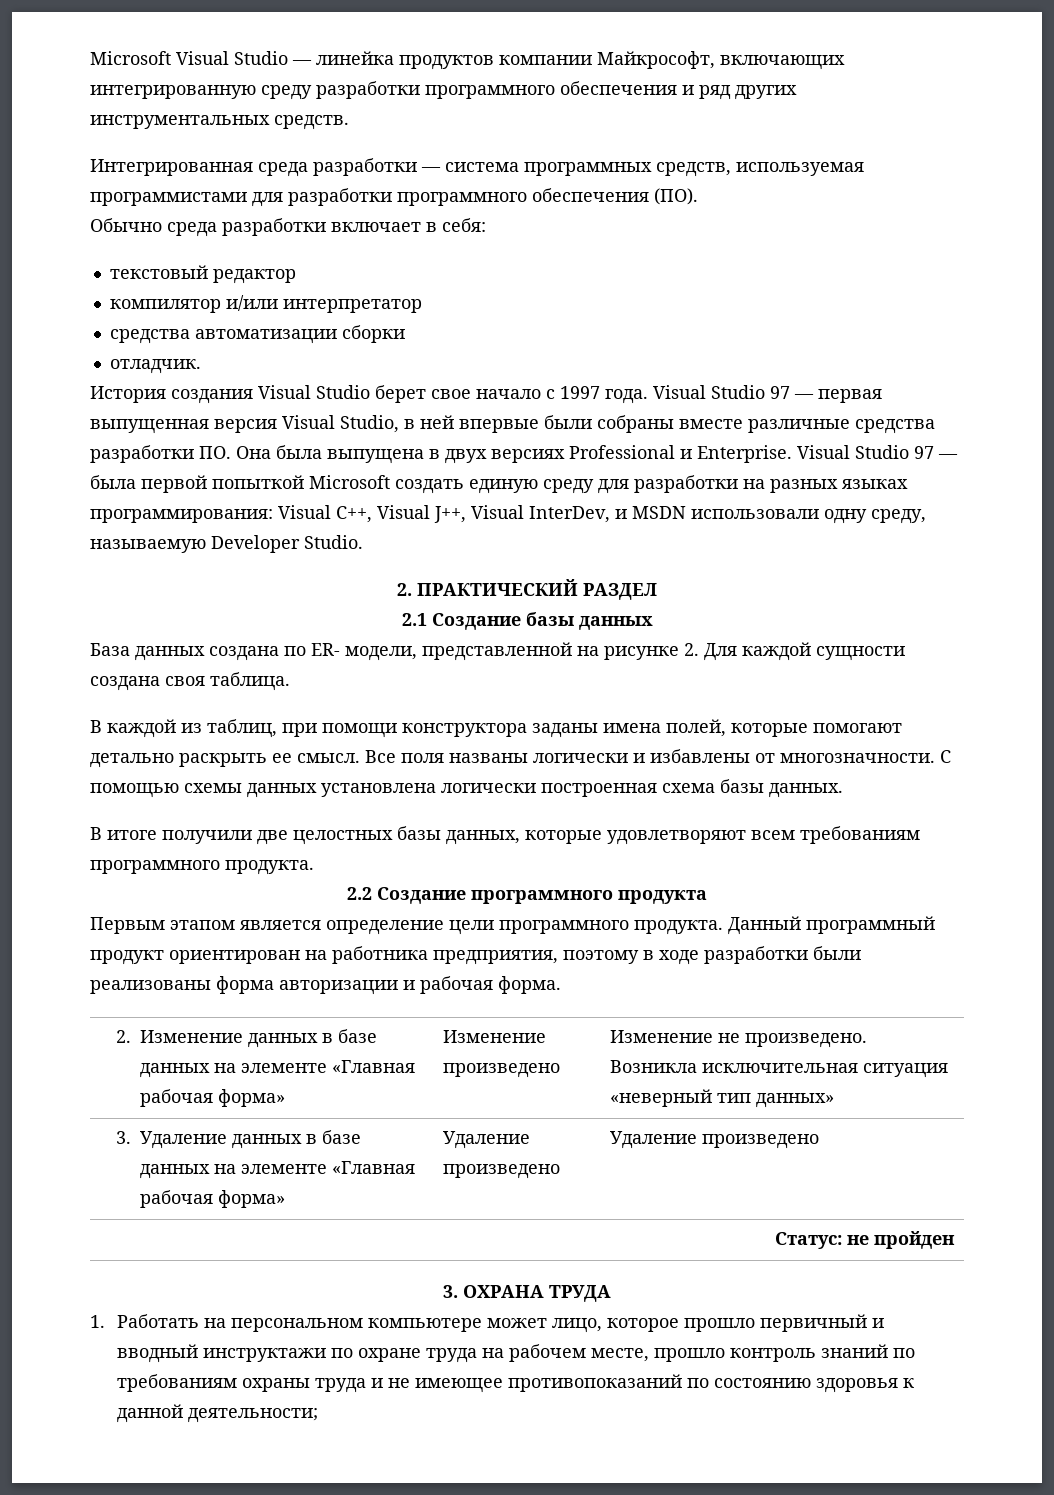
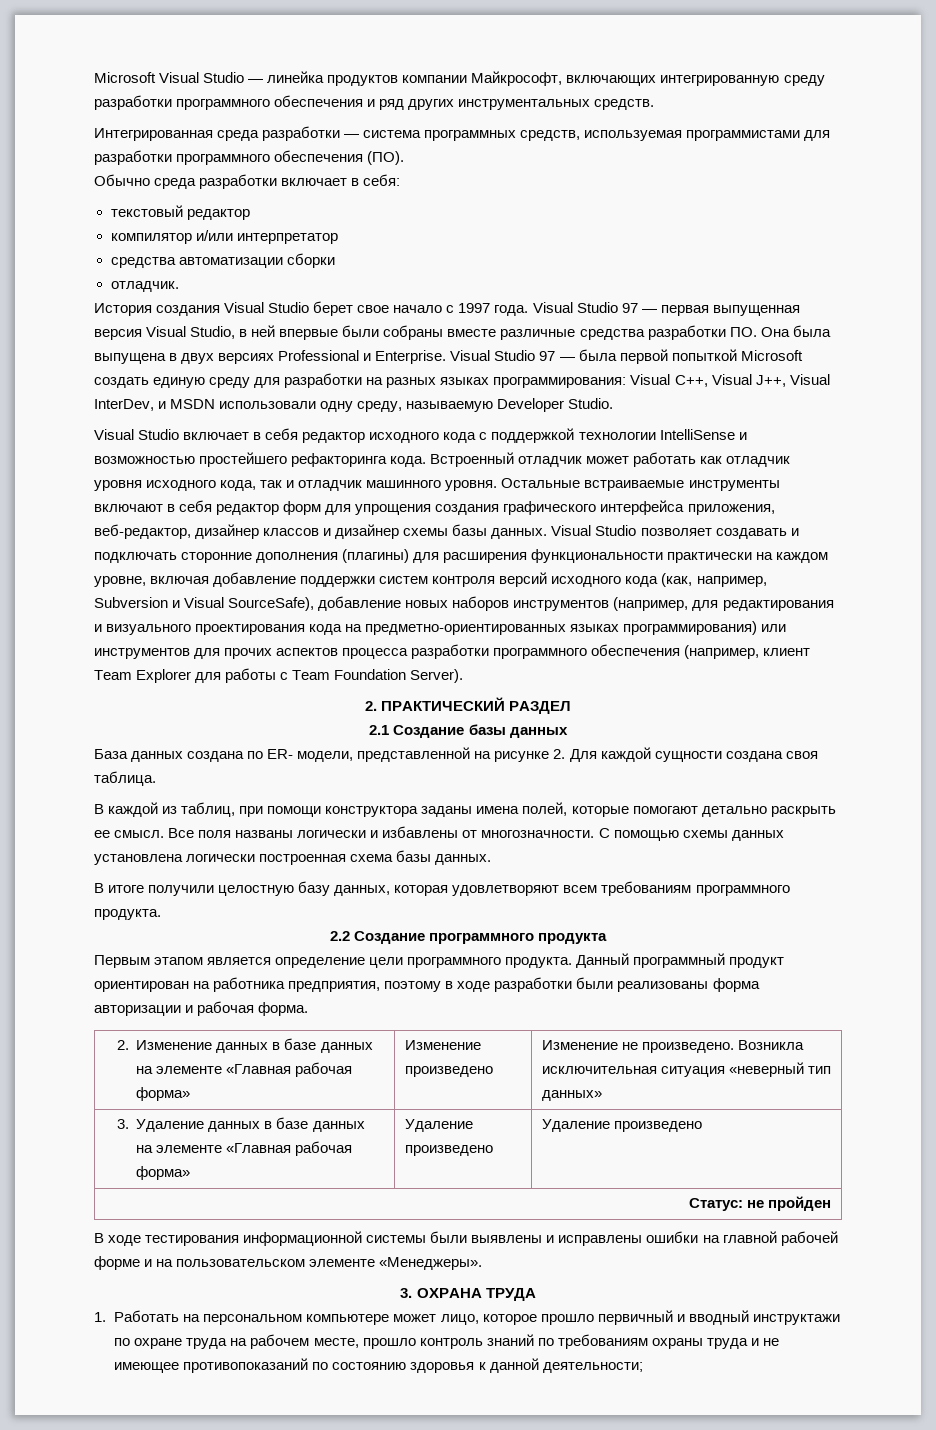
+ Visual Studio включает в себя редактор исходного кода с поддержкой технологии IntelliSense и возможностью простейшего рефакторинга кода. Встроенный отладчик может работать как отладчик уровня исходного кода, так и отладчик машинного уровня. Остальные встраиваемые инструменты включают в себя редактор форм для упрощения создания графического интерфейса приложения, веб-редактор, дизайнер классов и дизайнер схемы базы данных. Visual Studio позволяет создавать и подключать сторонние дополнения (плагины) для расширения функциональности практически на каждом уровне, включая добавление поддержки систем контроля версий исходного кода (как, например, Subversion и Visual SourceSafe), добавление новых наборов инструментов (например, для редактирования и визуального проектирования кода на предметно-ориентированных языках программирования) или инструментов для прочих аспектов процесса разработки программного обеспечения (например, клиент Team Explorer для работы с Team Foundation Server).
- В итоге получили две целостных базы данных, которые удовлетворяют всем требованиям программного продукта.
+ В итоге получили целостную базу данных, которая удовлетворяют всем требованиям программного продукта.
+ В ходе тестирования информационной системы были выявлены и исправлены ошибки на главной рабочей форме и на пользовательском элементе «Менеджеры».

